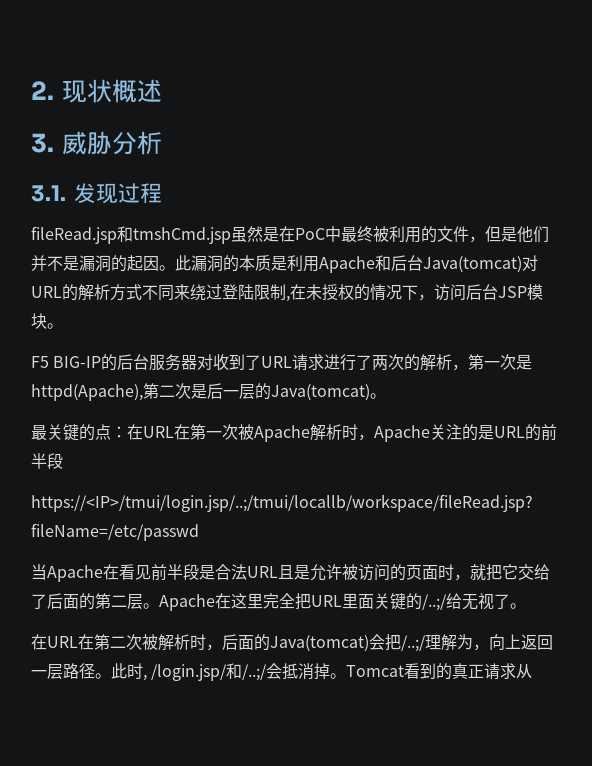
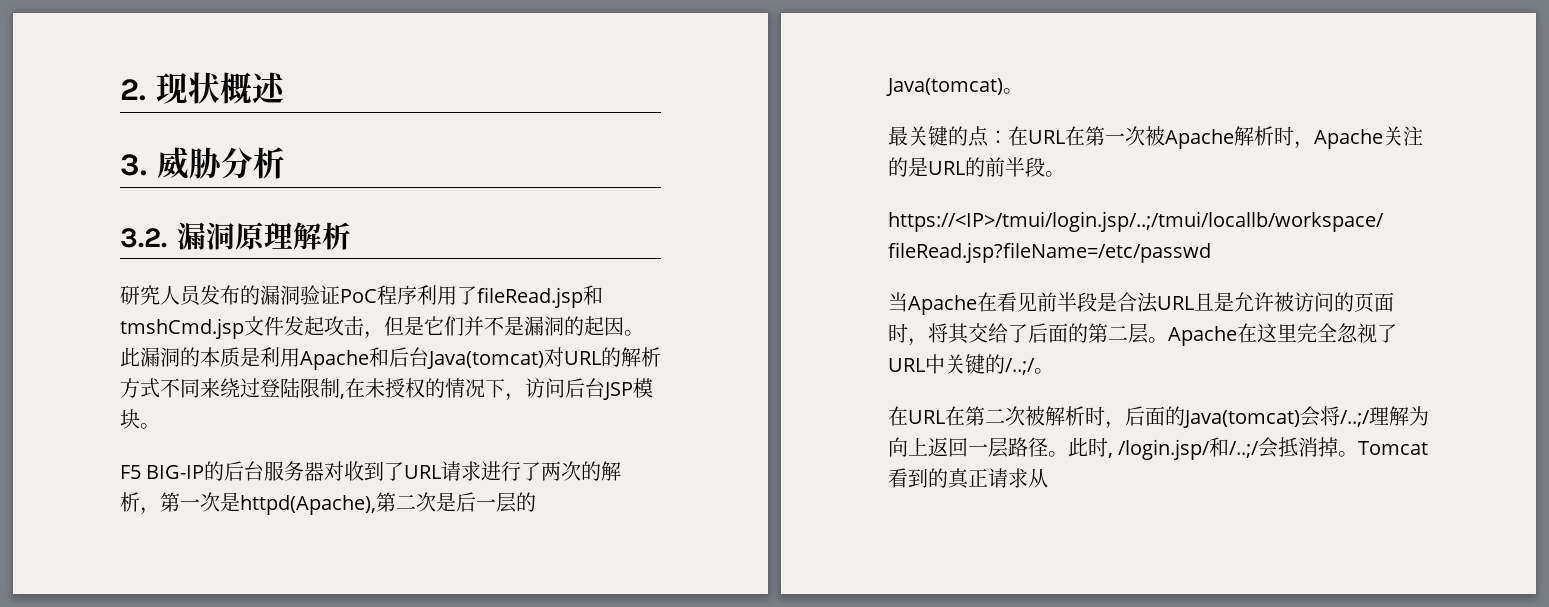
- 3.1.发现过程
- fileRead.jsp和tmshCmd.jsp虽然是在PoC中最终被利用的文件，但是他们并不是漏洞的起因。
+ 3.2.漏洞原理解析
+ 研究人员发布的漏洞验证PoC程序利用了fileRead.jsp和tmshCmd.jsp文件发起攻击，但是它们并不是漏洞的起因。
- 最关键的点：在URL在第一次被Apache解析时，Apache关注的是URL的前半段
+ 最关键的点：在URL在第一次被Apache解析时，Apache关注的是URL的前半段。
- 当Apache在看见前半段是合法URL且是允许被访问的页面时，就把它交给了后面的第二层。
+ 当Apache在看见前半段是合法URL且是允许被访问的页面时，将其交给了后面的第二层。
- Apache在这里完全把URL里面关键的/..;/给无视了。
+ Apache在这里完全忽视了URL中关键的/..;/。
- 在URL在第二次被解析时，后面的Java(tomcat)会把/..;/理解为，向上返回一层路径。
+ 在URL在第二次被解析时，后面的Java(tomcat)会将/..;/理解为向上返回一层路径。

